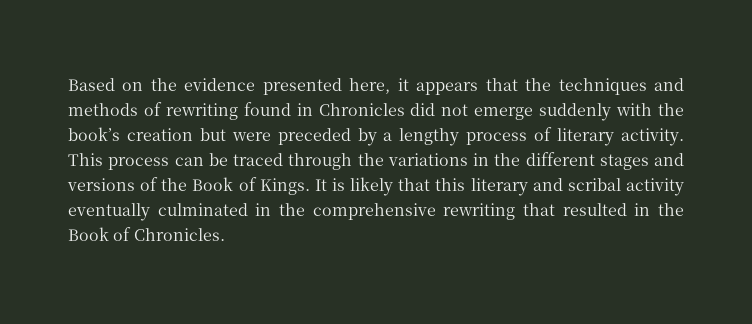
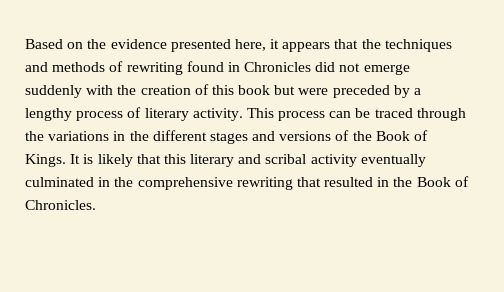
- Based on the evidence presented here, it appears that the techniques and methods of rewriting found in Chronicles did not emerge suddenly with the book’s creation but were preceded by a lengthy process of literary activity.
+ Based on the evidence presented here, it appears that the techniques and methods of rewriting found in Chronicles did not emerge suddenly with the creation of this book but were preceded by a lengthy process of literary activity.

